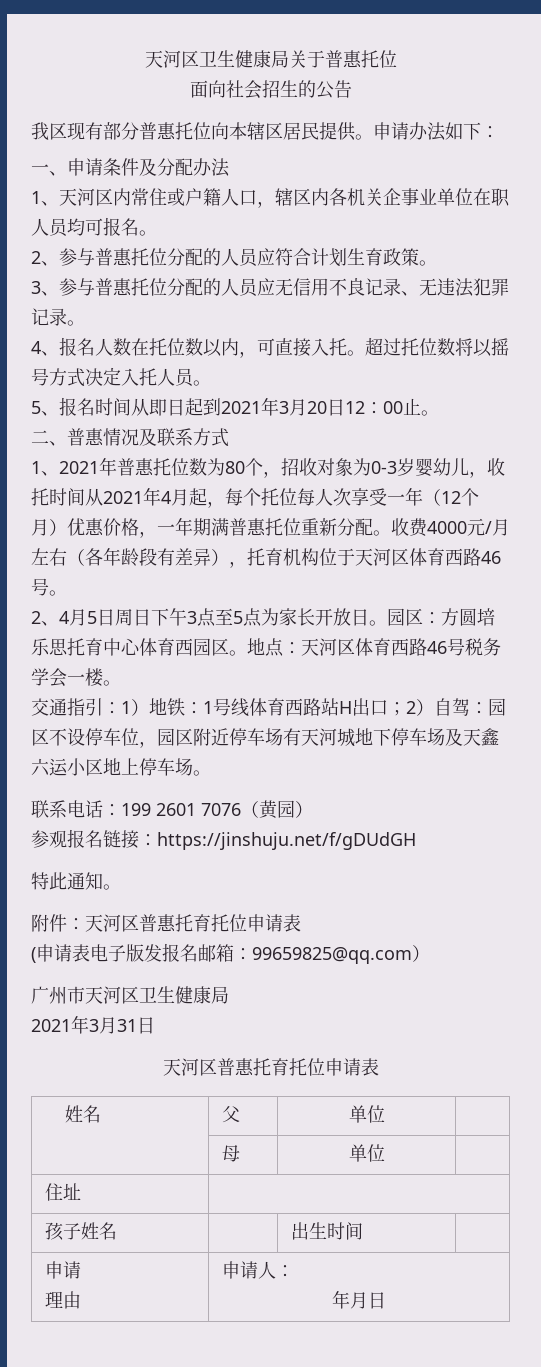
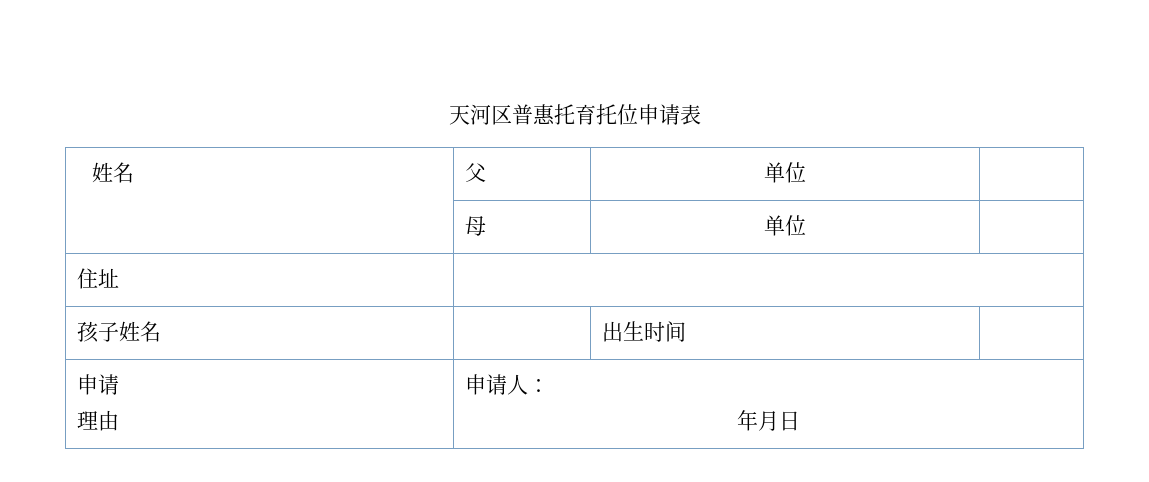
- 天河区卫生健康局关于普惠托位
- 面向社会招生的公告
- 我区现有部分普惠托位向本辖区居民提供。申请办法如下：
- 一、申请条件及分配办法
- 1、天河区内常住或户籍人口，辖区内各机关企事业单位在职人员均可报名。
- 2、参与普惠托位分配的人员应符合计划生育政策。
- 3、参与普惠托位分配的人员应无信用不良记录、无违法犯罪记录。
- 4、报名人数在托位数以内，可直接入托。超过托位数将以摇号方式决定入托人员。
- 5、报名时间从即日起到2021年3月20日12：00止。
- 二、普惠情况及联系方式
- 1、2021年普惠托位数为80个，招收对象为0-3岁婴幼儿，收托时间从2021年4月起，每个托位每人次享受一年（12个月）优惠价格，一年期满普惠托位重新分配。收费4000元/月左右（各年龄段有差异），托育机构位于天河区体育西路46号。
- 2、4月5日周日下午3点至5点为家长开放日。园区：方圆培乐思托育中心体育西园区。地点：天河区体育西路46号税务学会一楼。
- 交通指引：1）地铁：1号线体育西路站H出口；2）自驾：园区不设停车位，园区附近停车场有天河城地下停车场及天鑫六运小区地上停车场。
- 联系电话：199 2601 7076（黄园）
- 参观报名链接：https://jinshuju.net/f/gDUdGH
- 特此通知。
- 附件：天河区普惠托育托位申请表
- (申请表电子版发报名邮箱：99659825@qq.com）
- 广州市天河区卫生健康局
- 2021年3月31日

